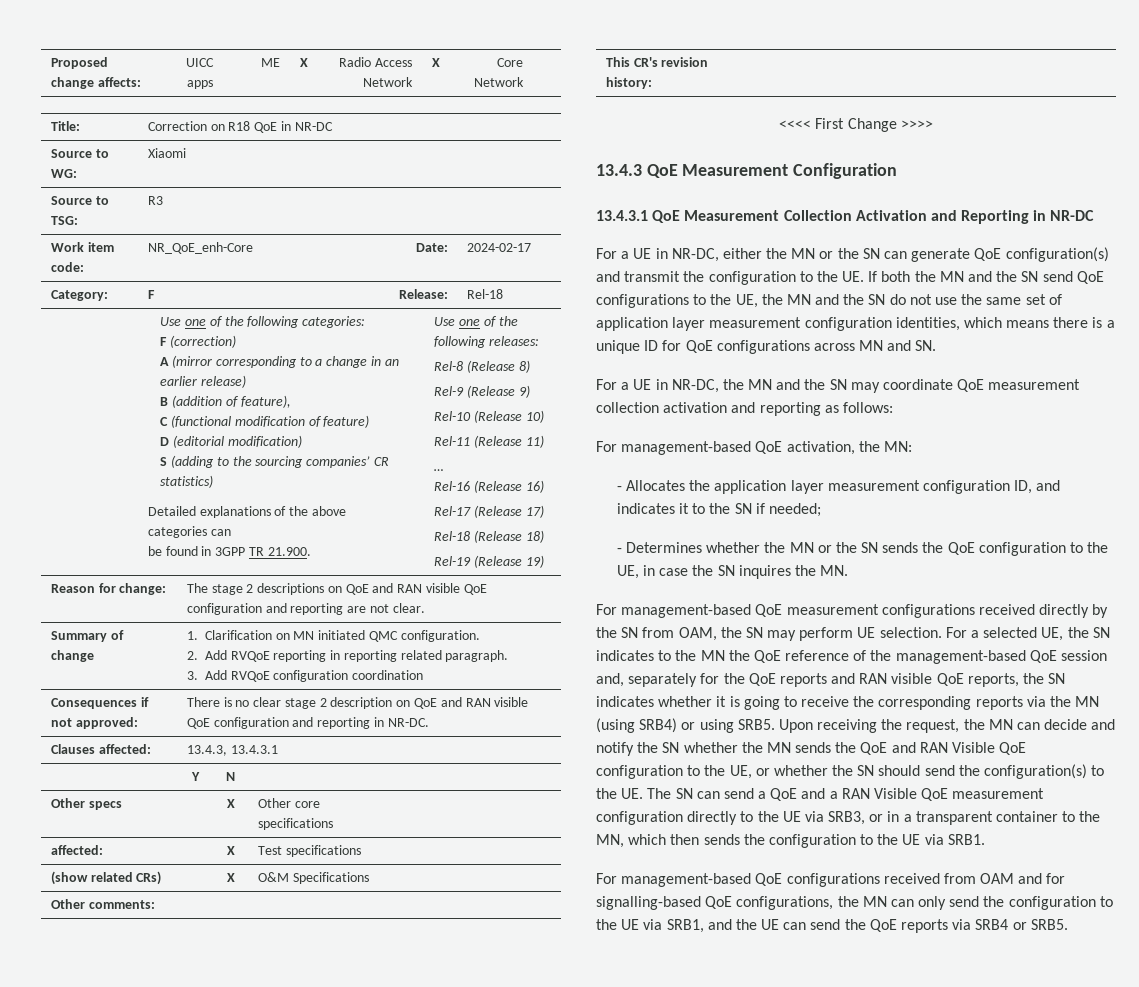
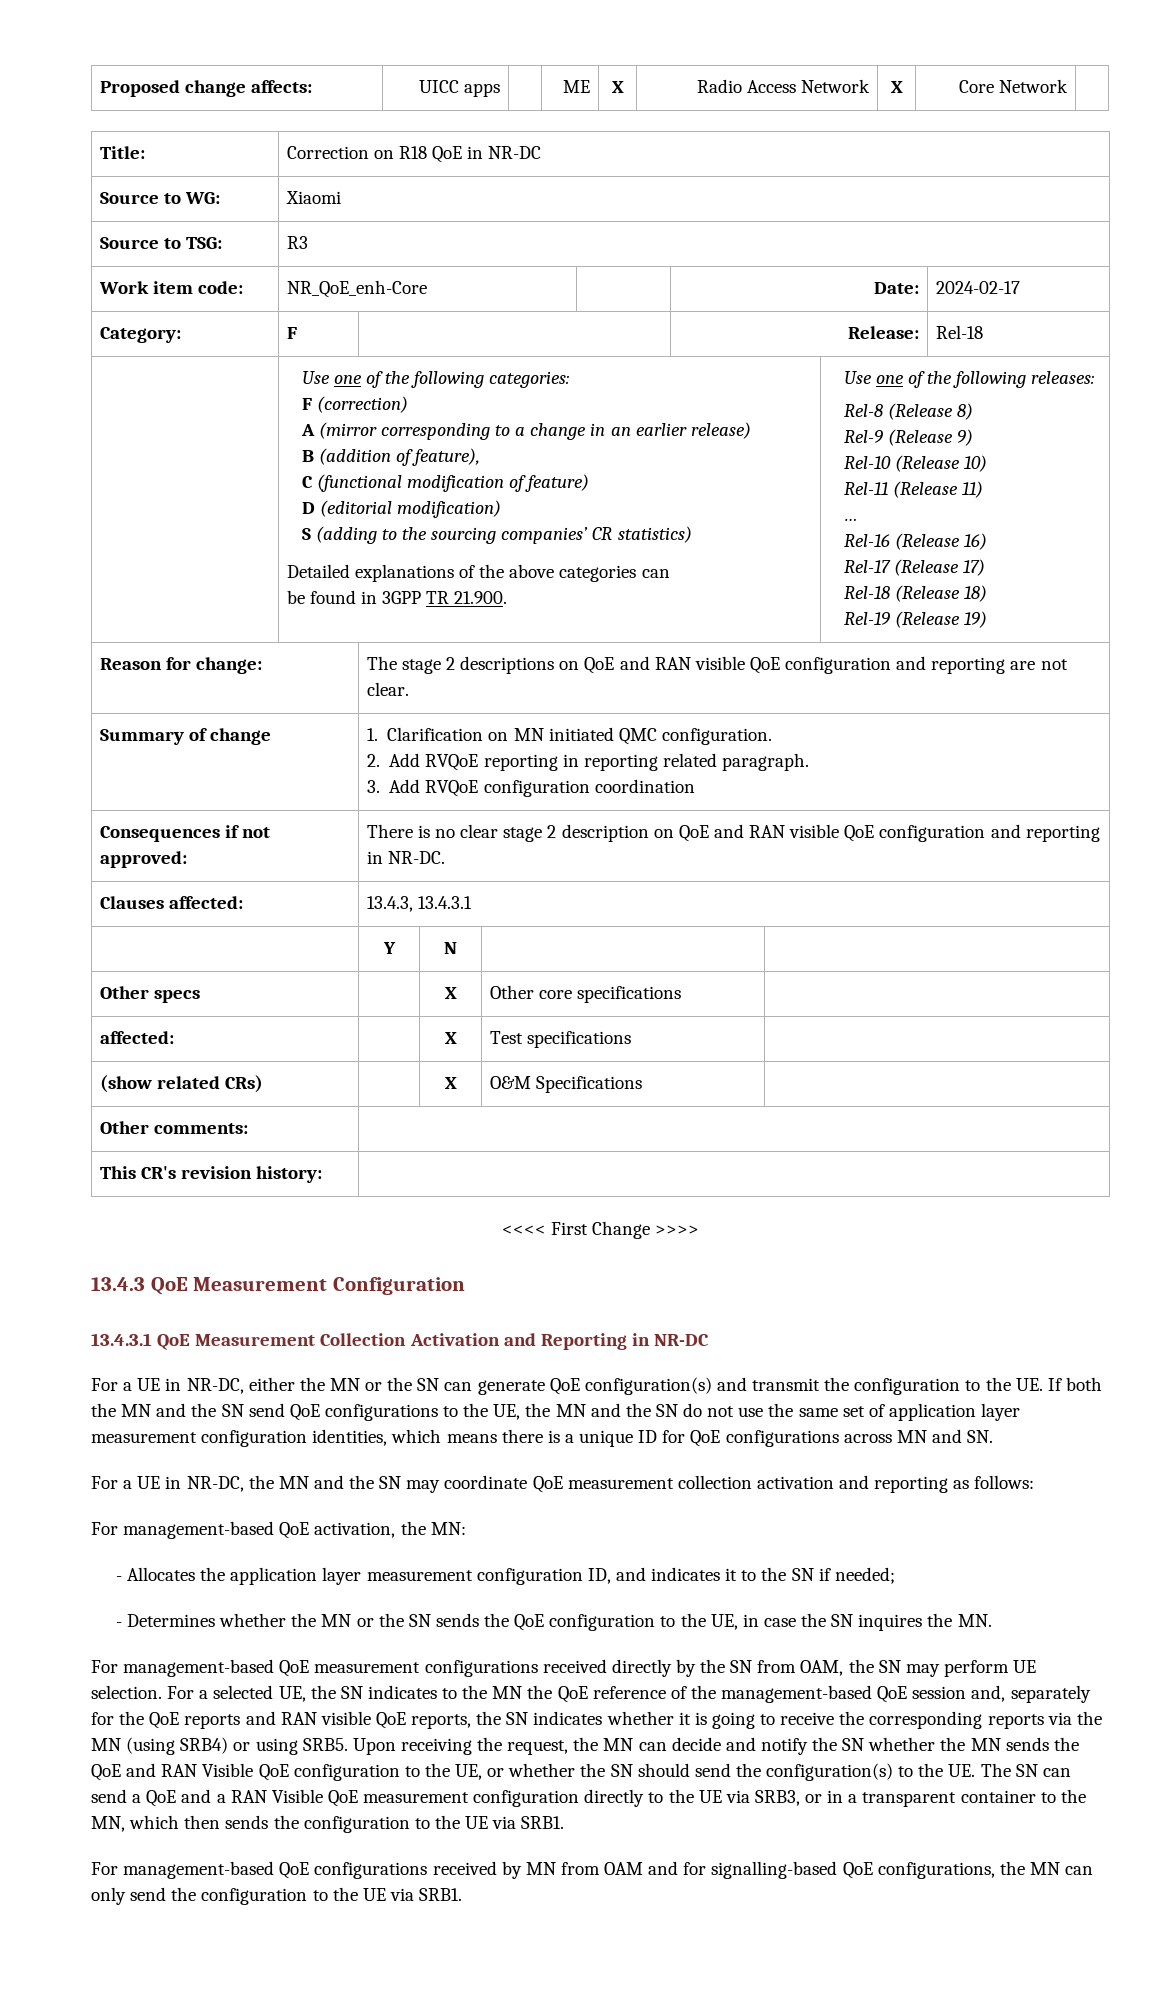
- For management-based QoE configurations received from OAM and for signalling-based QoE configurations, the MN can only send the configuration to the UE via SRB1, and the UE can send the QoE reports via SRB4 or SRB5.
+ For management-based QoE configurations received by MN from OAM and for signalling-based QoE configurations, the MN can only send the configuration to the UE via SRB1.

